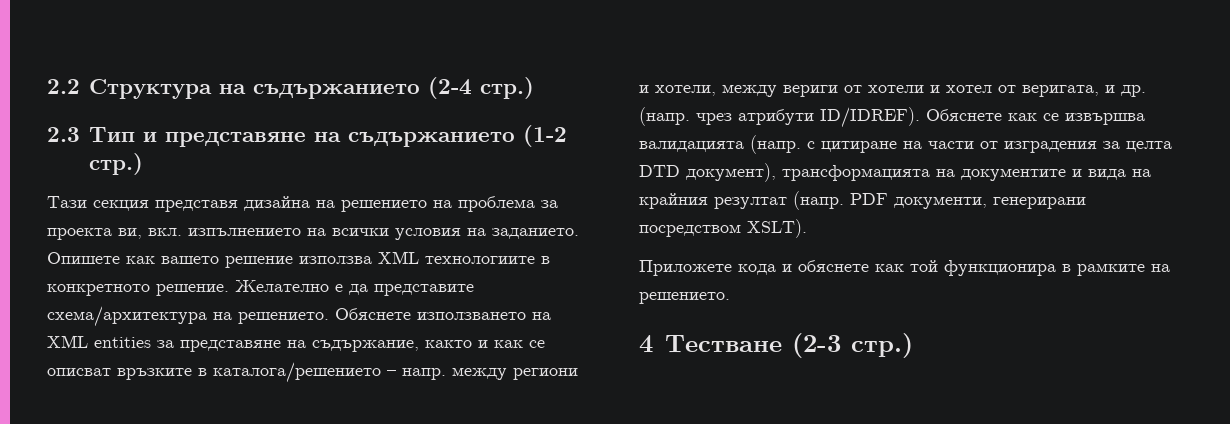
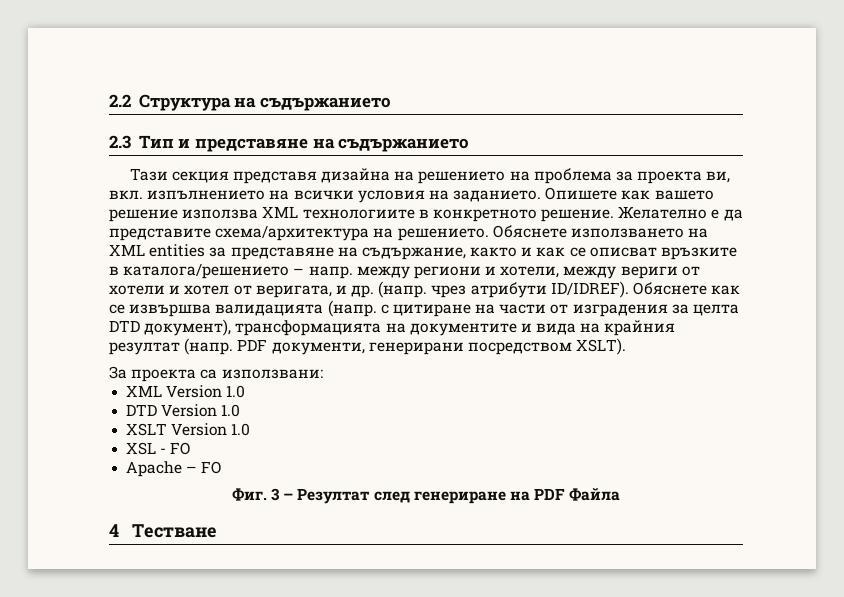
- 2.2 Структура на съдържанието (2-4 стр.)
+ 2.2 Структура на съдържанието
- 2.3 Тип и представяне на съдържанието (1-2 стр.)
+ 2.3 Тип и представяне на съдържанието
- Приложете кода и обяснете как той функционира в рамките на решението.
+ За проекта са използвани:
+ XML Version 1.0
+ DTD Version 1.0
+ XSLT Version 1.0
+ XSL - FO
+ Apache – FO
+ Фиг. 3 – Резултат след генериране на PDF Файла
- 4 Тестване (2-3 стр.)
+ 4 Тестване

